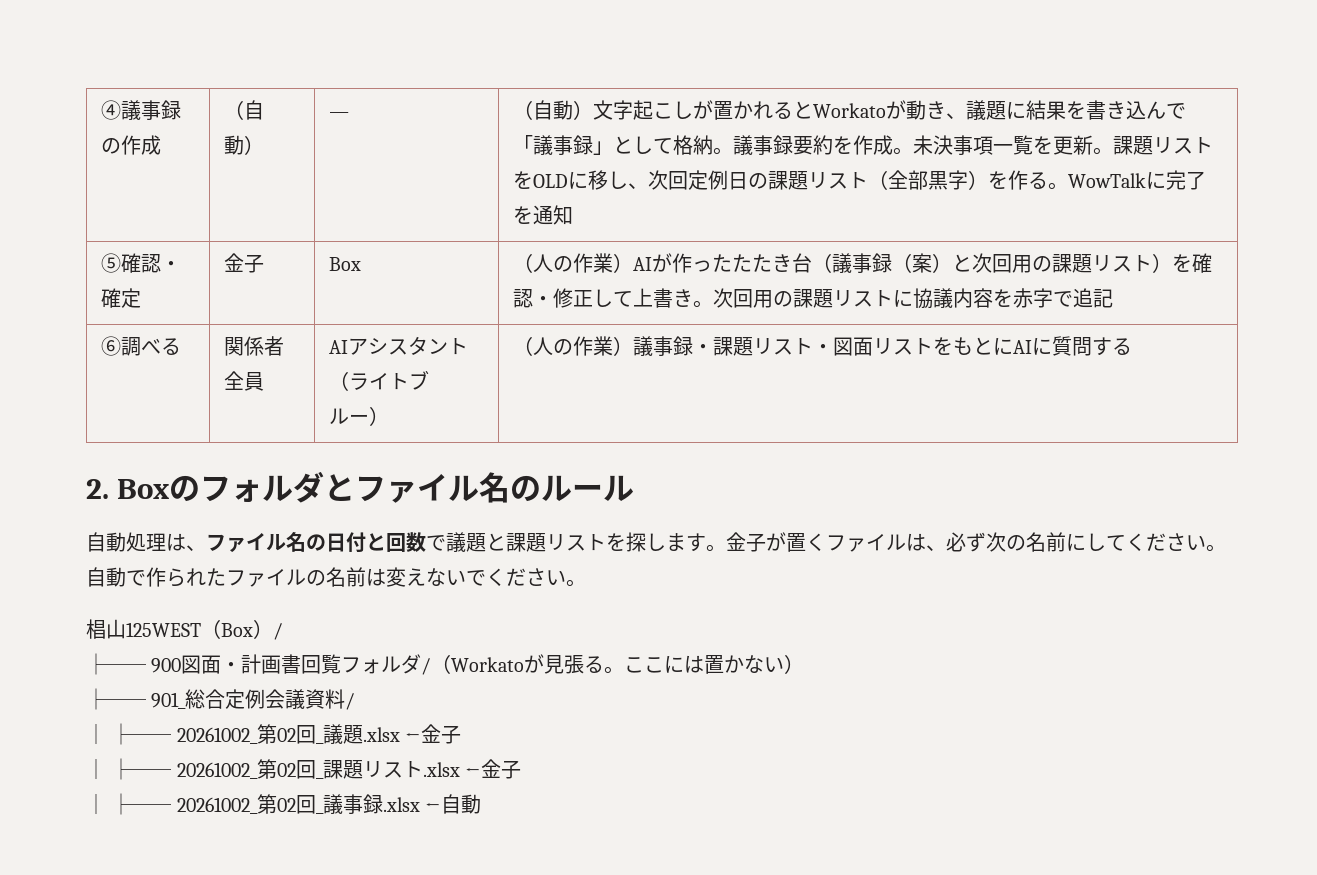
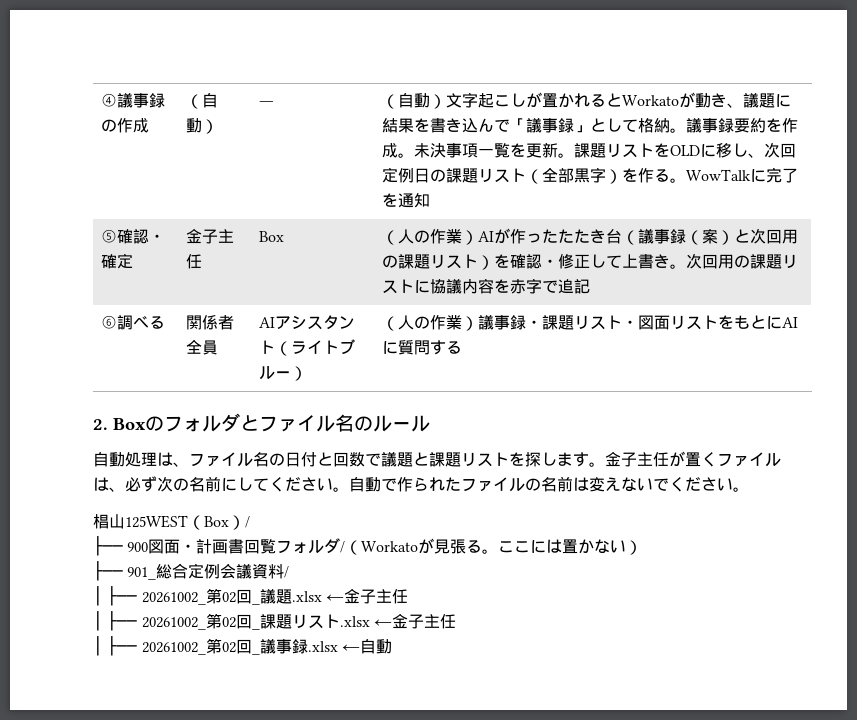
- ⑤確認・確定 | 金子 | Box | （人の作業）AIが作ったたたき台（議事録（案）と次回用の課題リスト）を確認・修正して上書き。次回用の課題リストに協議内容を赤字で追記
+ ⑤確認・確定 | 金子主任 | Box | （人の作業）AIが作ったたたき台（議事録（案）と次回用の課題リスト）を確認・修正して上書き。次回用の課題リストに協議内容を赤字で追記
- 金子が置くファイルは、必ず次の名前にしてください。
+ 金子主任が置くファイルは、必ず次の名前にしてください。
- │ ├── 20261002_第02回_議題.xlsx ←金子
+ │ ├── 20261002_第02回_議題.xlsx ←金子主任
- │ ├── 20261002_第02回_課題リスト.xlsx ←金子
+ │ ├── 20261002_第02回_課題リスト.xlsx ←金子主任

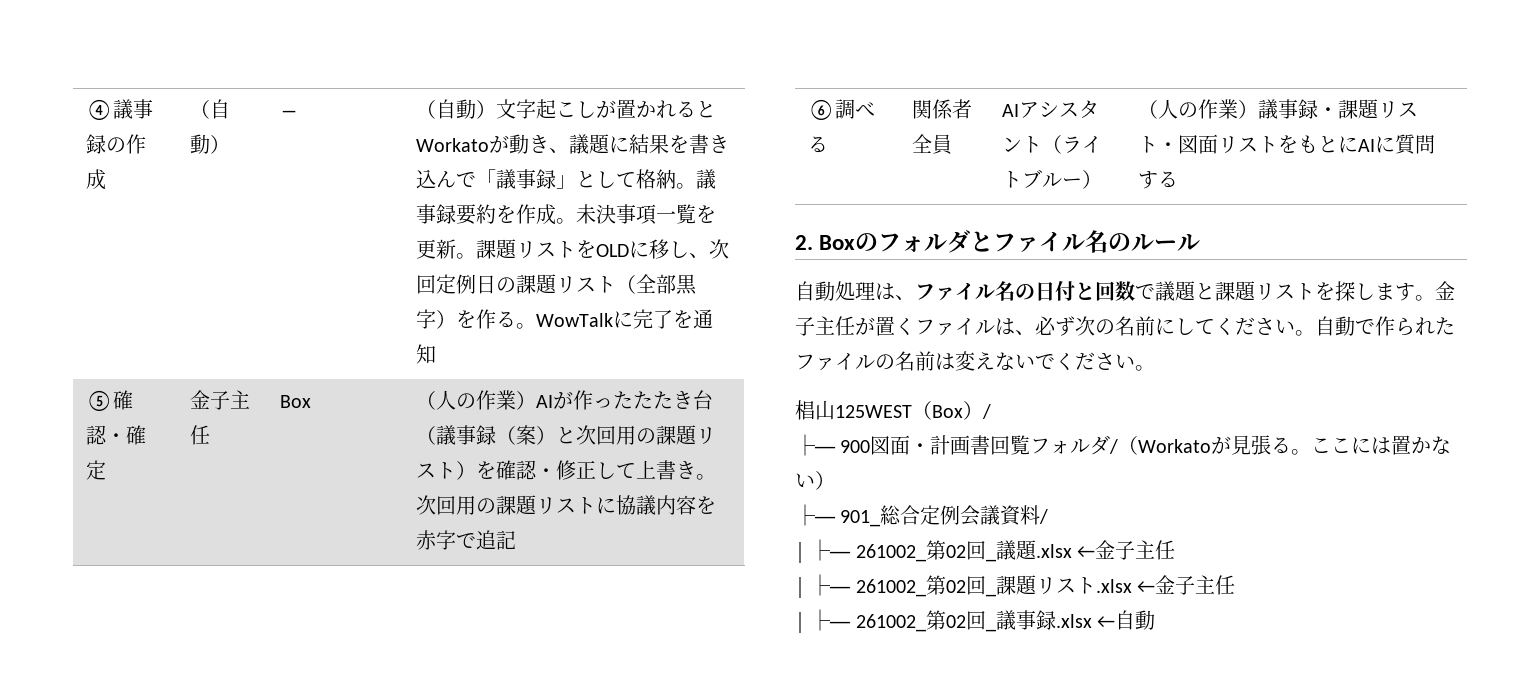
- │ ├── 20261002_第02回_議題.xlsx ←金子主任
+ │ ├── 261002_第02回_議題.xlsx ←金子主任
- │ ├── 20261002_第02回_課題リスト.xlsx ←金子主任
+ │ ├── 261002_第02回_課題リスト.xlsx ←金子主任
- │ ├── 20261002_第02回_議事録.xlsx ←自動
+ │ ├── 261002_第02回_議事録.xlsx ←自動

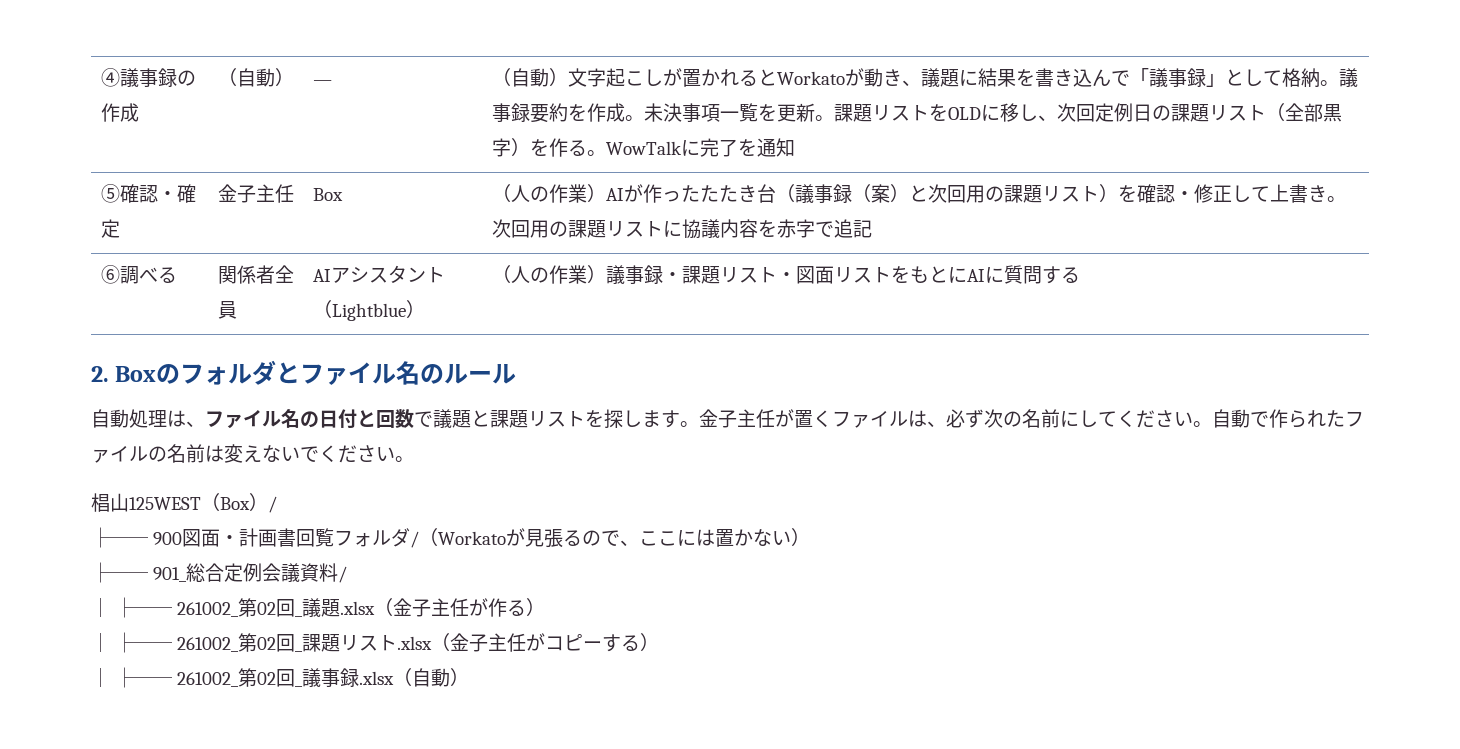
- ⑥調べる | 関係者全員 | AIアシスタント（ライトブルー） | （人の作業）議事録・課題リスト・図面リストをもとにAIに質問する
+ ⑥調べる | 関係者全員 | AIアシスタント（Lightblue） | （人の作業）議事録・課題リスト・図面リストをもとにAIに質問する
- ├── 900図面・計画書回覧フォルダ/（Workatoが見張る。ここには置かない）
+ ├── 900図面・計画書回覧フォルダ/（Workatoが見張るので、ここには置かない）
- │ ├── 261002_第02回_議題.xlsx ←金子主任
+ │ ├── 261002_第02回_議題.xlsx（金子主任が作る）
- │ ├── 261002_第02回_課題リスト.xlsx ←金子主任
+ │ ├── 261002_第02回_課題リスト.xlsx（金子主任がコピーする）
- │ ├── 261002_第02回_議事録.xlsx ←自動
+ │ ├── 261002_第02回_議事録.xlsx（自動）

